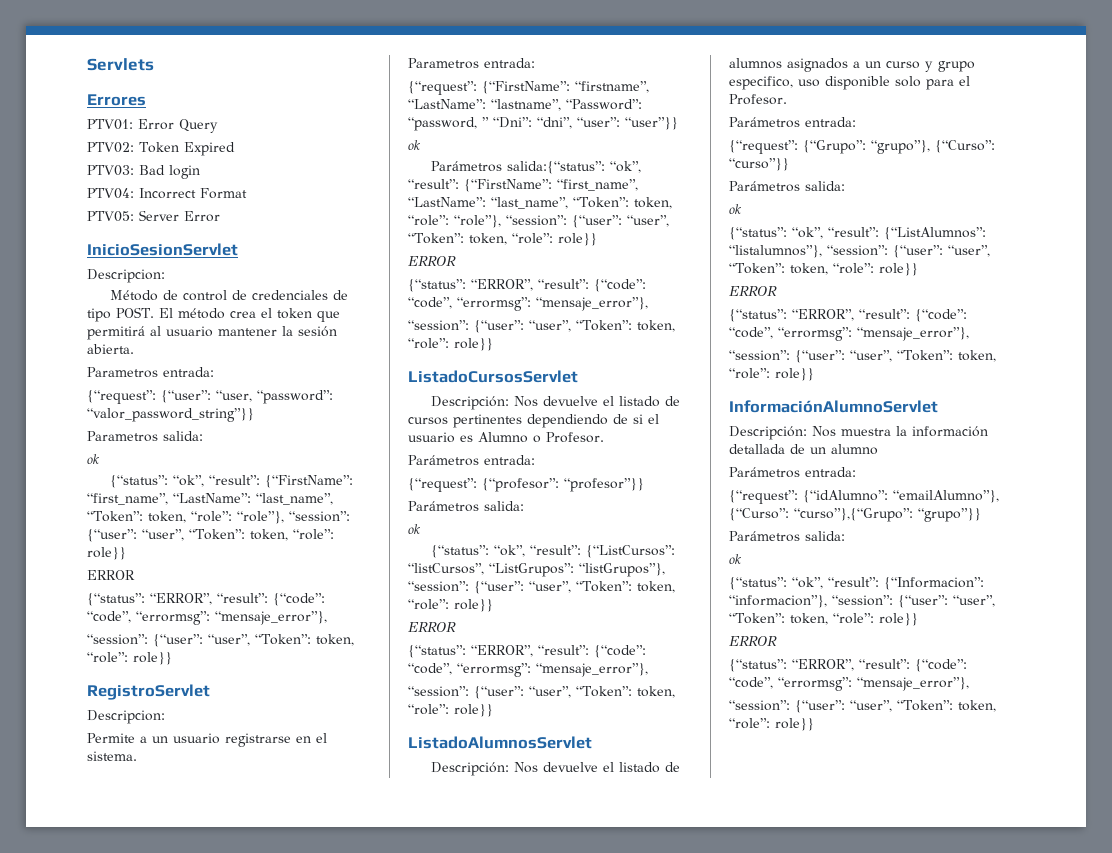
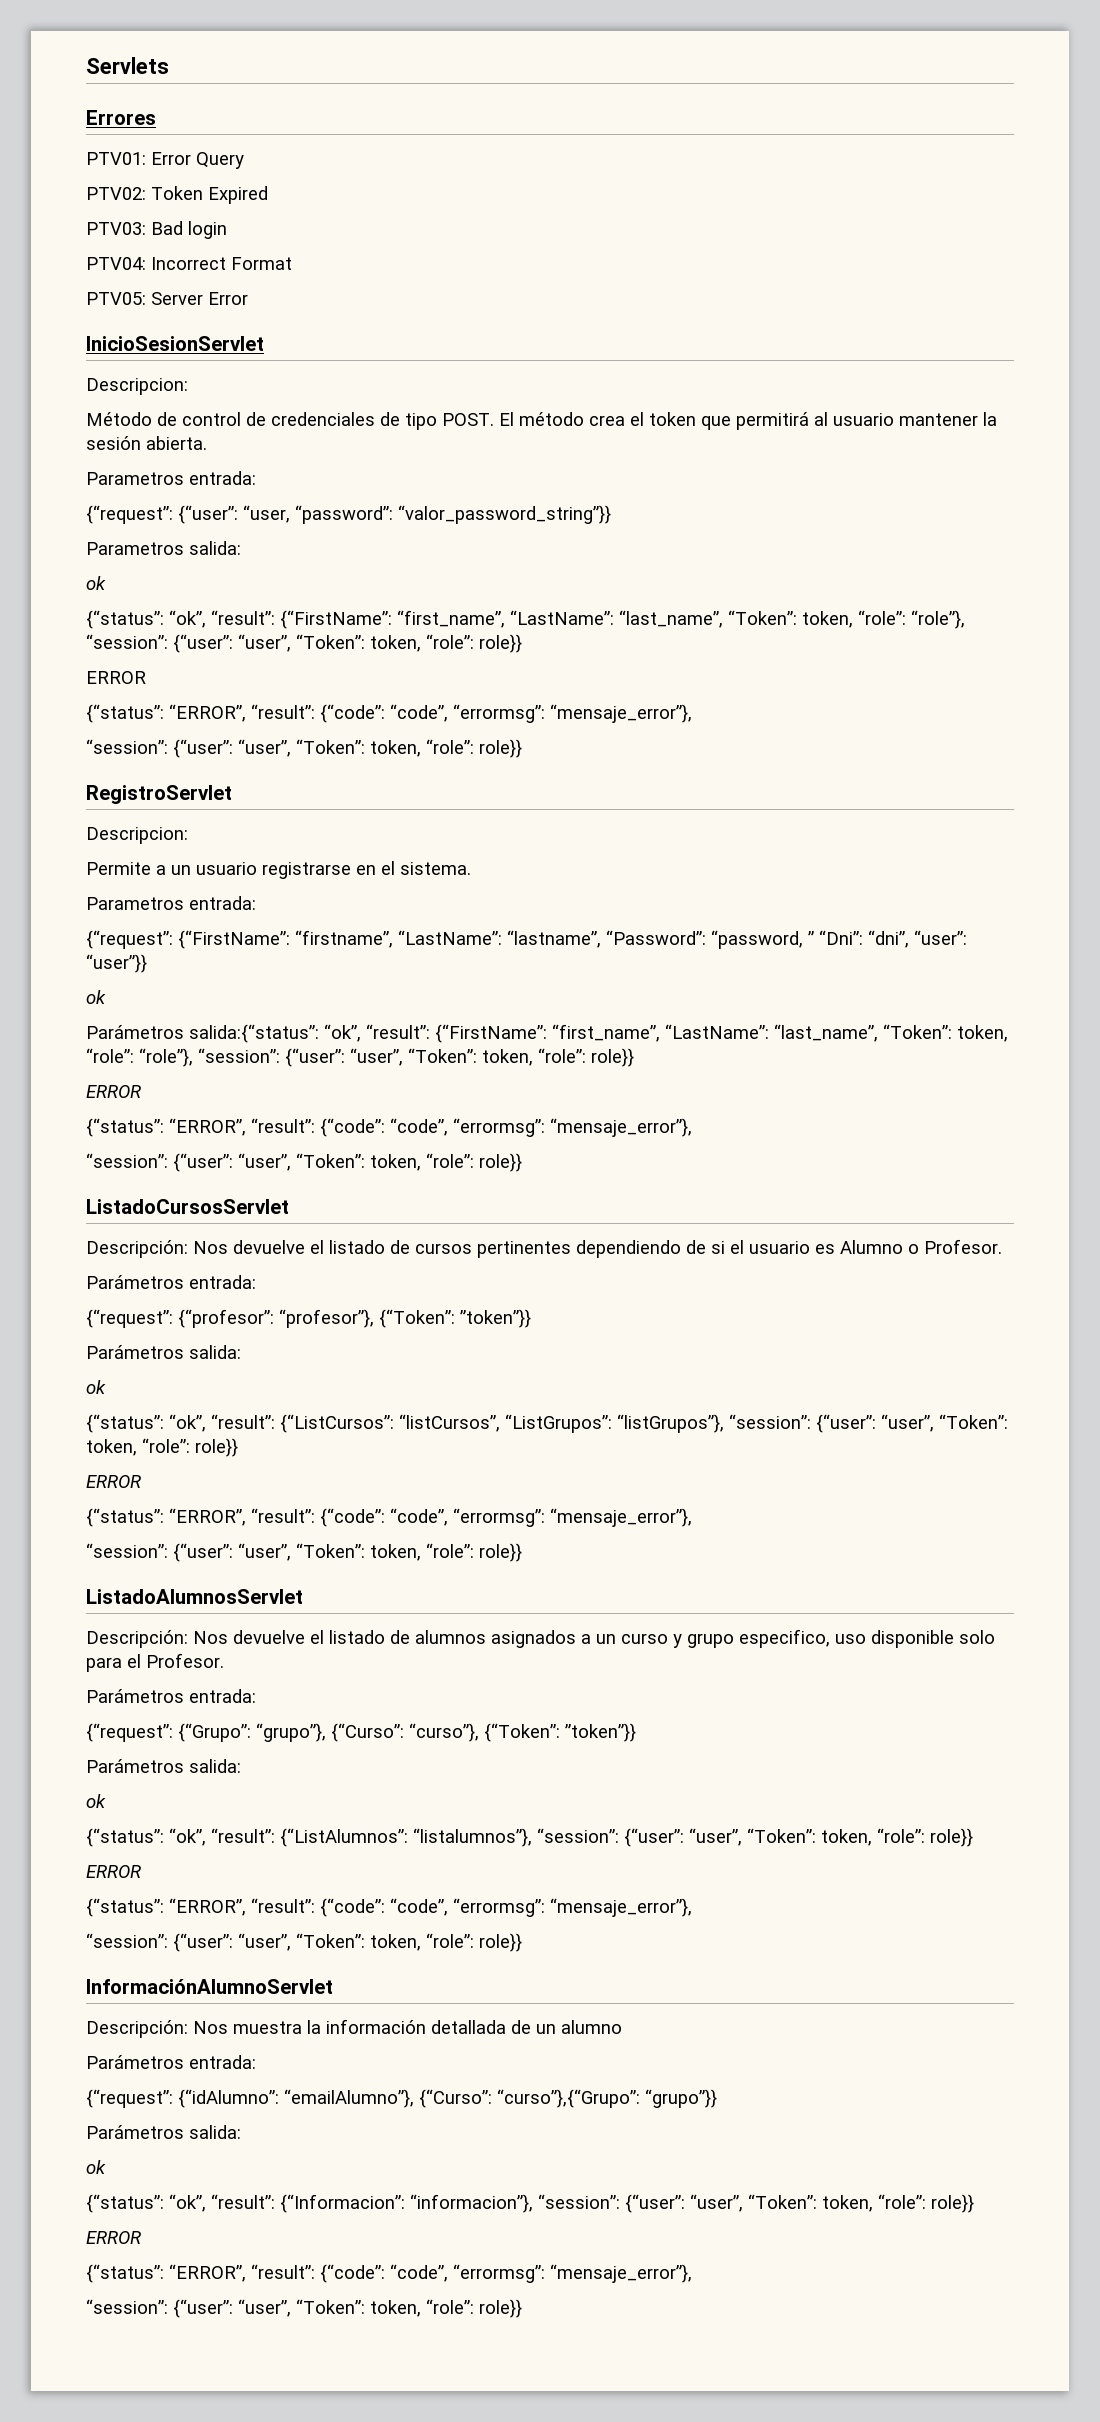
- {“request”: {“profesor”: “profesor”}}
+ {“request”: {“profesor”: “profesor”}, {“Token”: ”token”}}
- {“request”: {“Grupo”: “grupo”}, {“Curso”: “curso”}}
+ {“request”: {“Grupo”: “grupo”}, {“Curso”: “curso”}, {“Token”: ”token”}}

